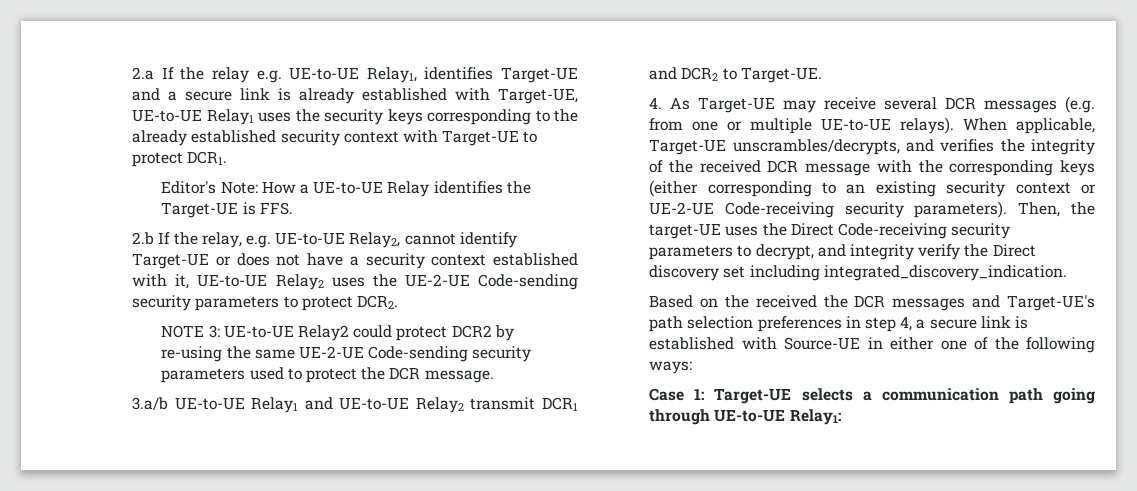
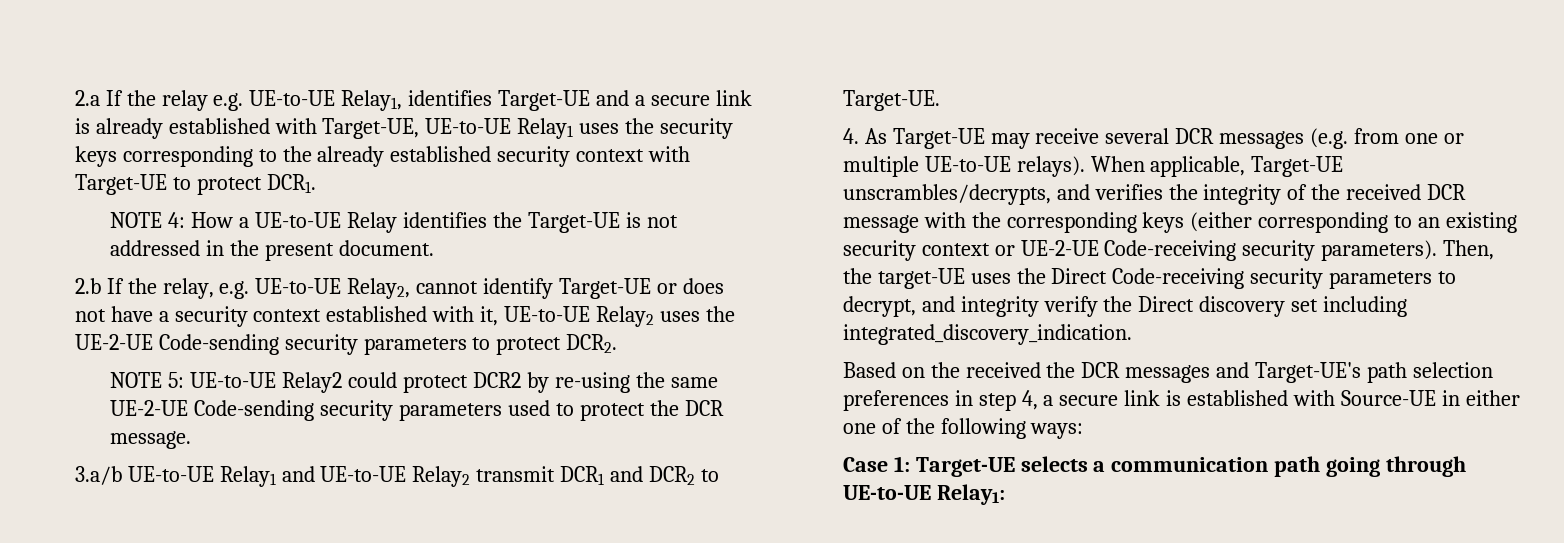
- Editor's Note: How a UE-to-UE Relay identifies the Target-UE is FFS.
+ NOTE 4: How a UE-to-UE Relay identifies the Target-UE is not addressed in the present document.
- NOTE 3: UE-to-UE Relay2 could protect DCR2 by re-using the same UE-2-UE Code-sending security parameters used to protect the DCR message.
+ NOTE 5: UE-to-UE Relay2 could protect DCR2 by re-using the same UE-2-UE Code-sending security parameters used to protect the DCR message.

